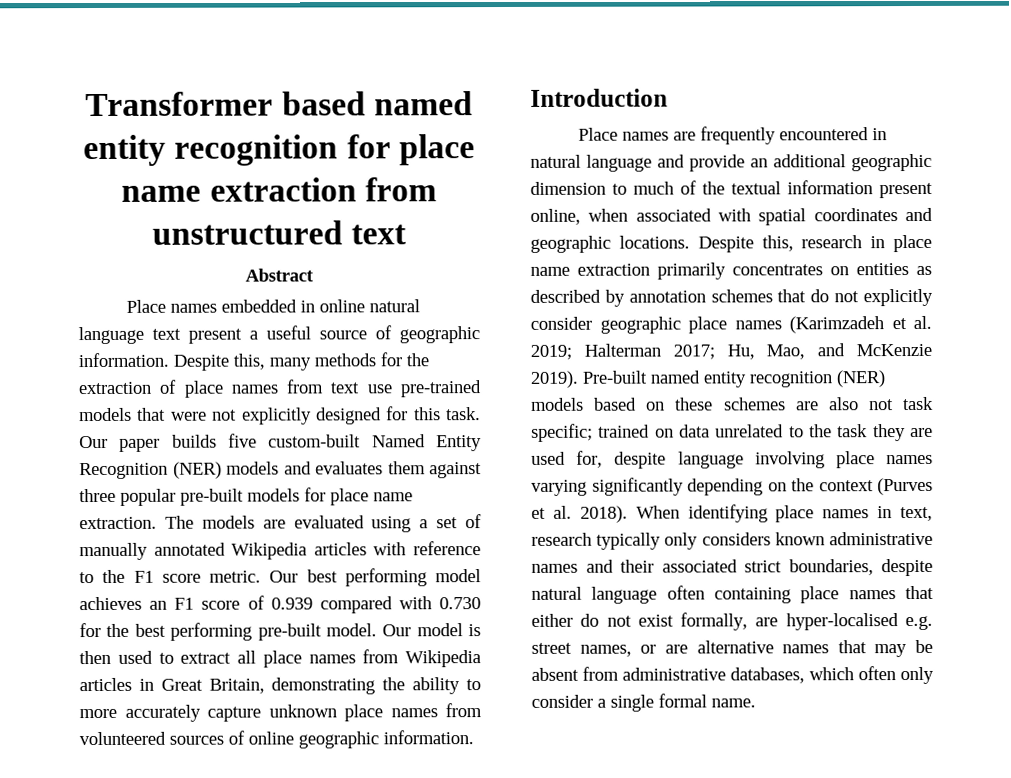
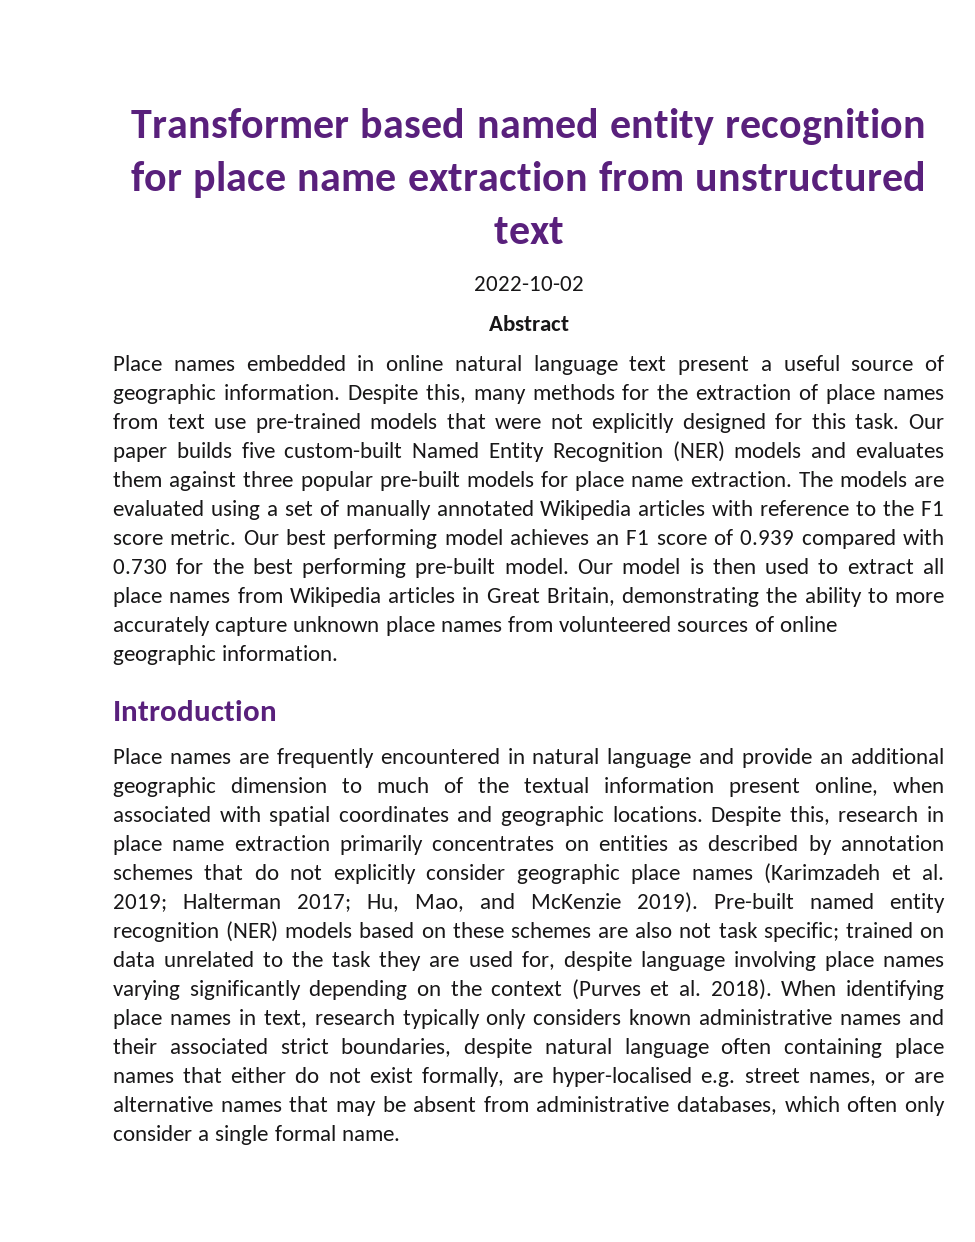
+ 2022-10-02

